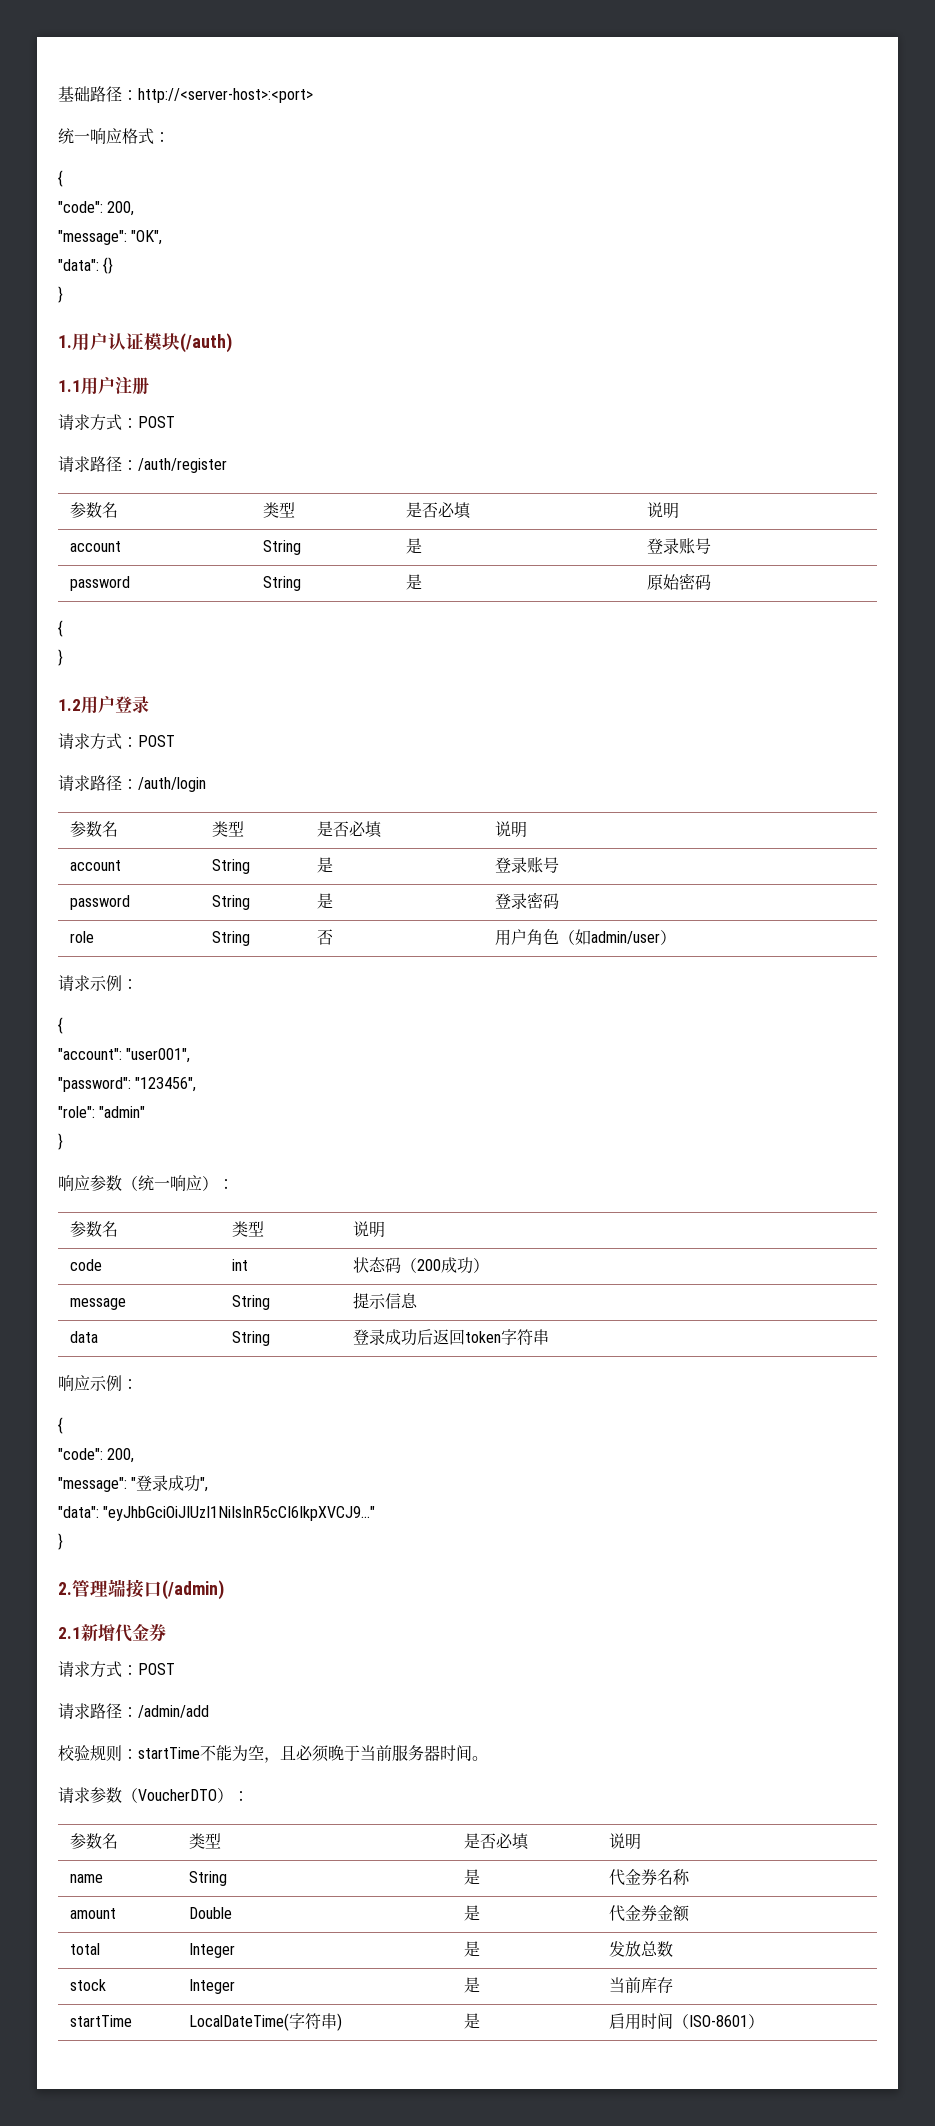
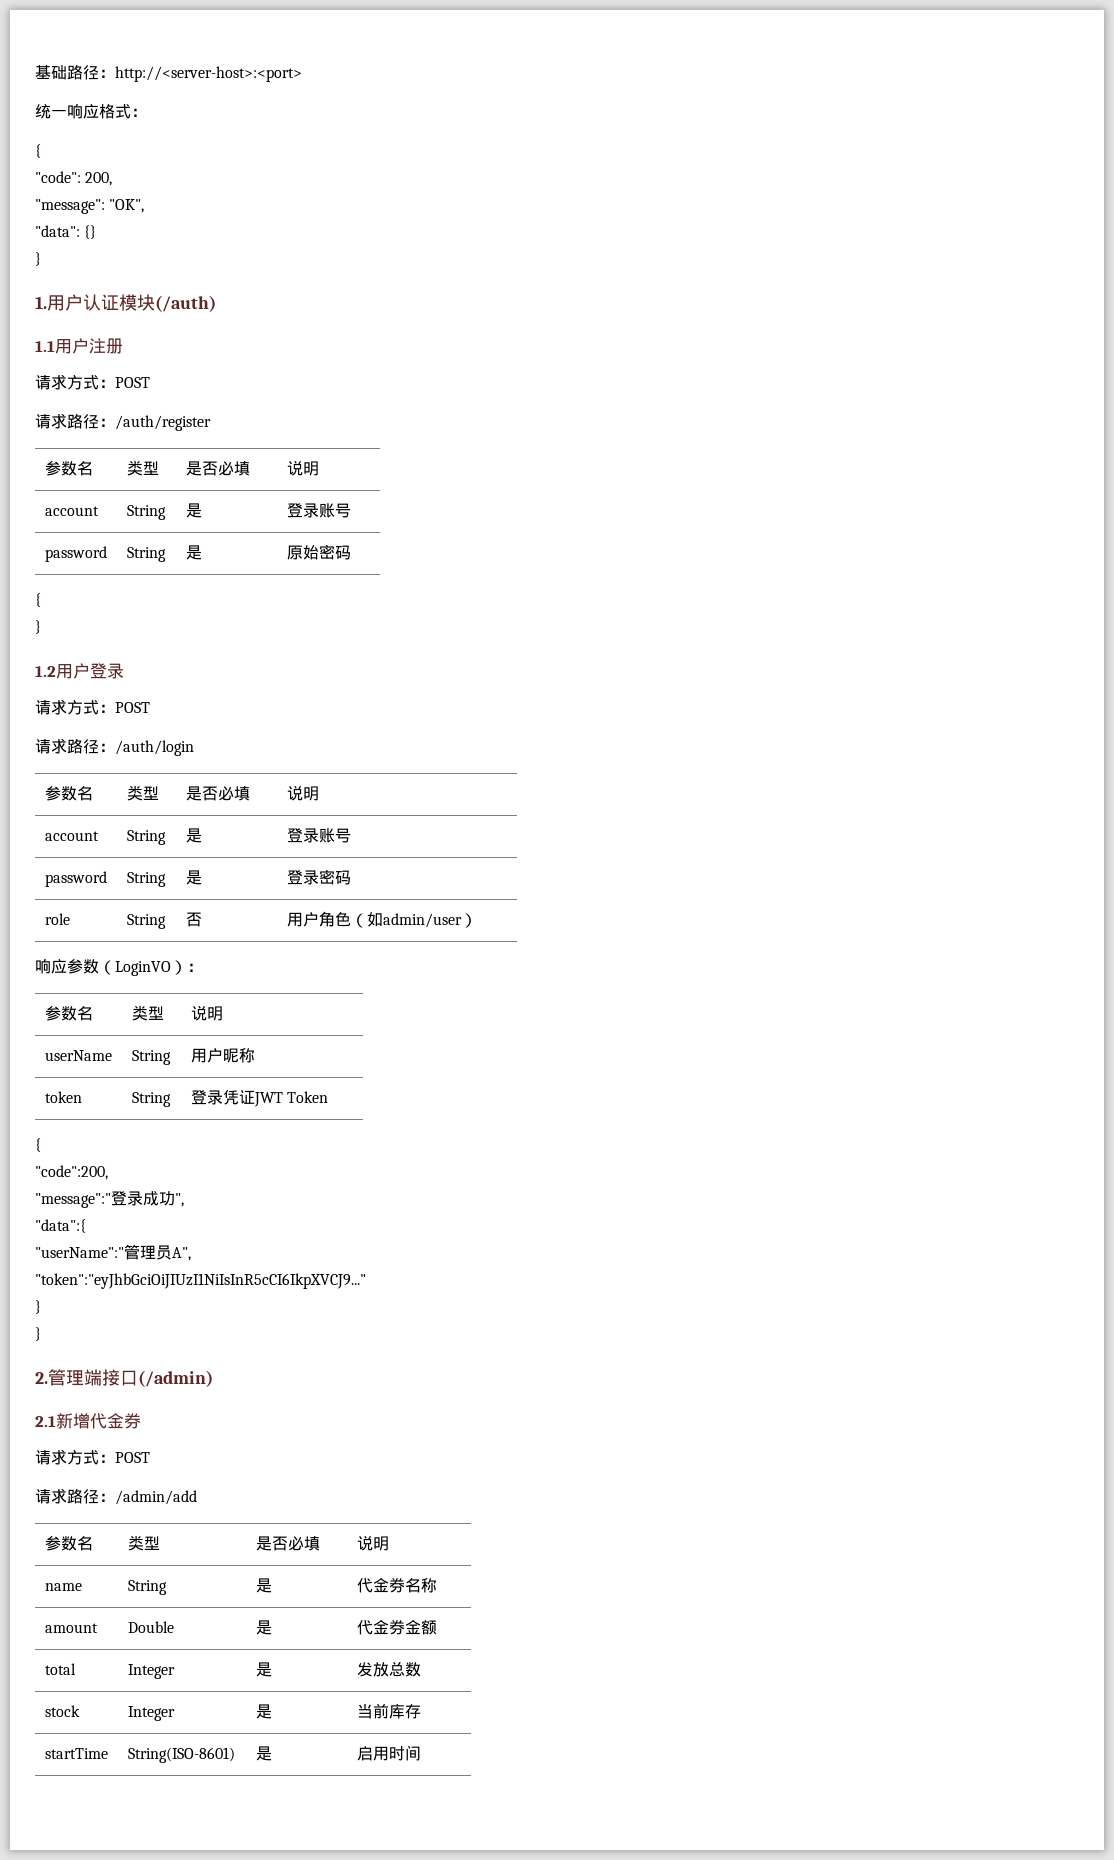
- 请求示例：
- {
- "account": "user001",
- "password": "123456",
- "role": "admin"
- }
- 响应参数（统一响应）：
+ 响应参数（LoginVO）：
- code | int | 状态码（200成功）
- message | String | 提示信息
- data | String | 登录成功后返回token字符串
- 响应示例：
+ userName | String | 用户昵称
+ token | String | 登录凭证JWT Token
  {
- "code": 200,
- "message": "登录成功",
- "data": "eyJhbGciOiJIUzI1NiIsInR5cCI6IkpXVCJ9..."
+ "code":200,
+ "message":"登录成功",
+ "data":{
+ "userName":"管理员A",
+ "token":"eyJhbGciOiJIUzI1NiIsInR5cCI6IkpXVCJ9..."
+ }
- 校验规则：startTime不能为空，且必须晚于当前服务器时间。
- 请求参数（VoucherDTO）：
- startTime | LocalDateTime(字符串) | 是 | 启用时间（ISO-8601）
+ startTime | String(ISO-8601) | 是 | 启用时间

